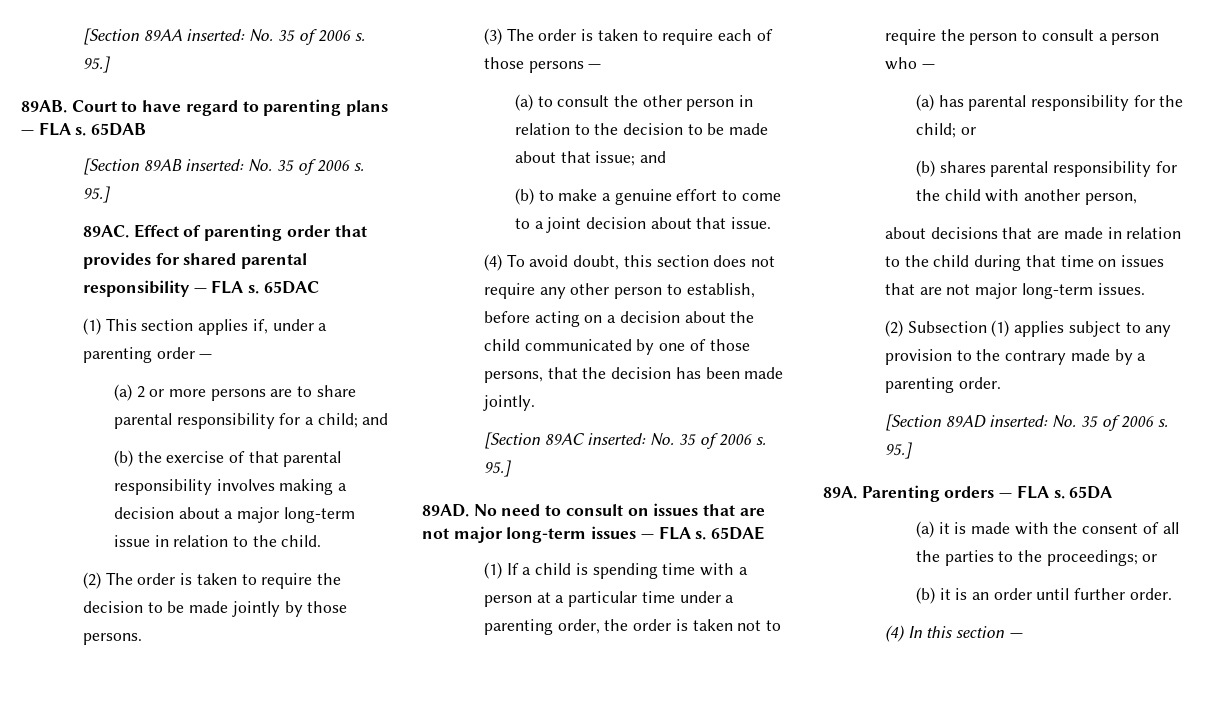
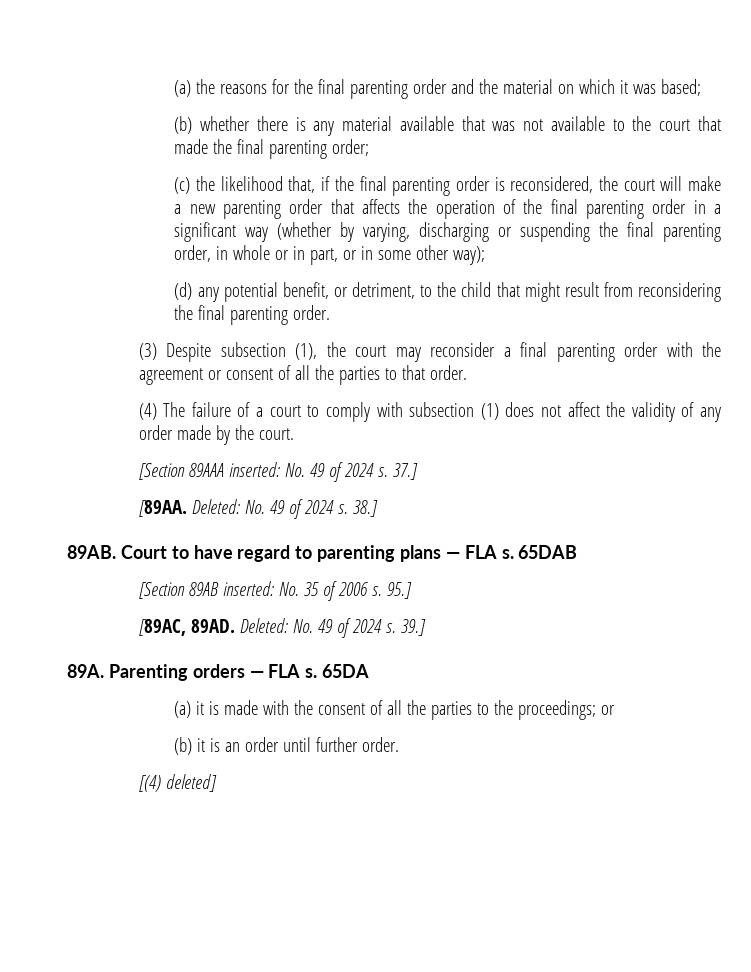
- [Section 89AA inserted: No. 35 of 2006 s. 95.]
+ (a) the reasons for the final parenting order and the material on which it was based;
+ (b) whether there is any material available that was not available to the court that made the final parenting order;
+ (c) the likelihood that, if the final parenting order is reconsidered, the court will make a new parenting order that affects the operation of the final parenting order in a significant way (whether by varying, discharging or suspending the final parenting order, in whole or in part, or in some other way);
+ (d) any potential benefit, or detriment, to the child that might result from reconsidering the final parenting order.
+ (3) Despite subsection (1), the court may reconsider a final parenting order with the agreement or consent of all the parties to that order.
+ (4) The failure of a court to comply with subsection (1) does not affect the validity of any order made by the court.
+ [Section 89AAA inserted: No. 49 of 2024 s. 37.]
+ [89AA. Deleted: No. 49 of 2024 s. 38.]
- 89AC. Effect of parenting order that provides for shared parental responsibility — FLA s. 65DAC
- (1) This section applies if, under a parenting order —
- (a) 2 or more persons are to share parental responsibility for a child; and
- (b) the exercise of that parental responsibility involves making a decision about a major long-term issue in relation to the child.
- (2) The order is taken to require the decision to be made jointly by those persons.
- (3) The order is taken to require each of those persons —
- (a) to consult the other person in relation to the decision to be made about that issue; and
- (b) to make a genuine effort to come to a joint decision about that issue.
- (4) To avoid doubt, this section does not require any other person to establish, before acting on a decision about the child communicated by one of those persons, that the decision has been made jointly.
- [Section 89AC inserted: No. 35 of 2006 s. 95.]
- 89AD. No need to consult on issues that are not major long-term issues — FLA s. 65DAE
- (1) If a child is spending time with a person at a particular time under a parenting order, the order is taken not to require the person to consult a person who —
- (a) has parental responsibility for the child; or
- (b) shares parental responsibility for the child with another person,
- about decisions that are made in relation to the child during that time on issues that are not major long-term issues.
- (2) Subsection (1) applies subject to any provision to the contrary made by a parenting order.
- [Section 89AD inserted: No. 35 of 2006 s. 95.]
+ [89AC, 89AD. Deleted: No. 49 of 2024 s. 39.]
- (4) In this section —
+ [(4) deleted]

